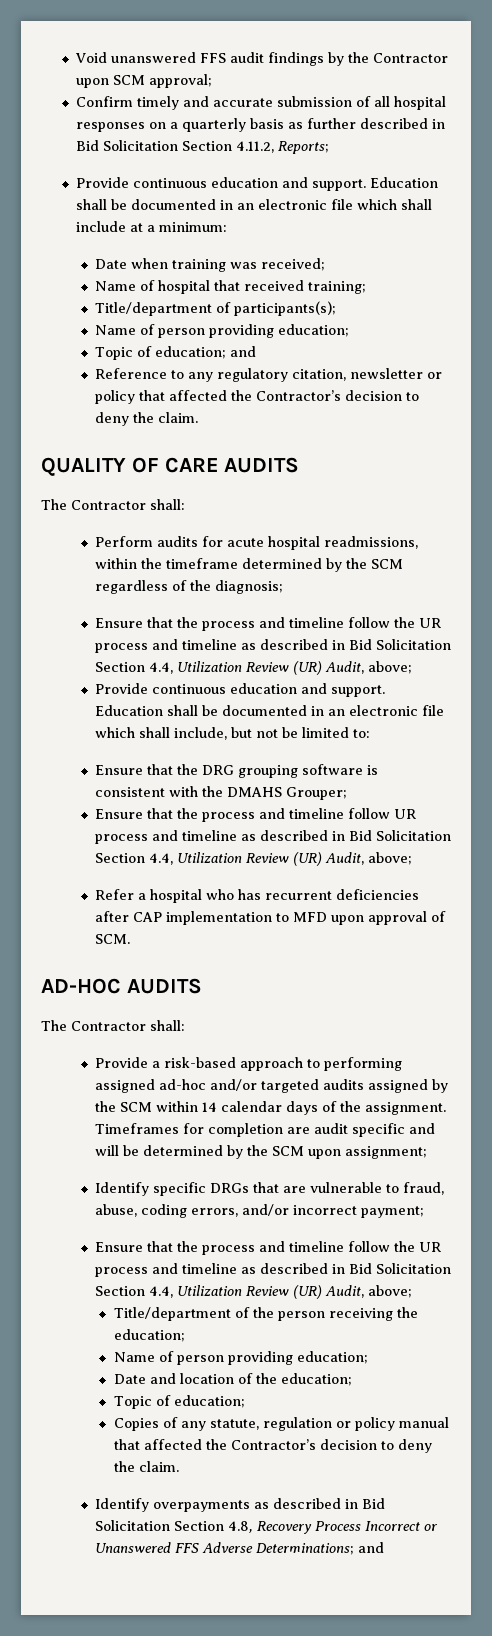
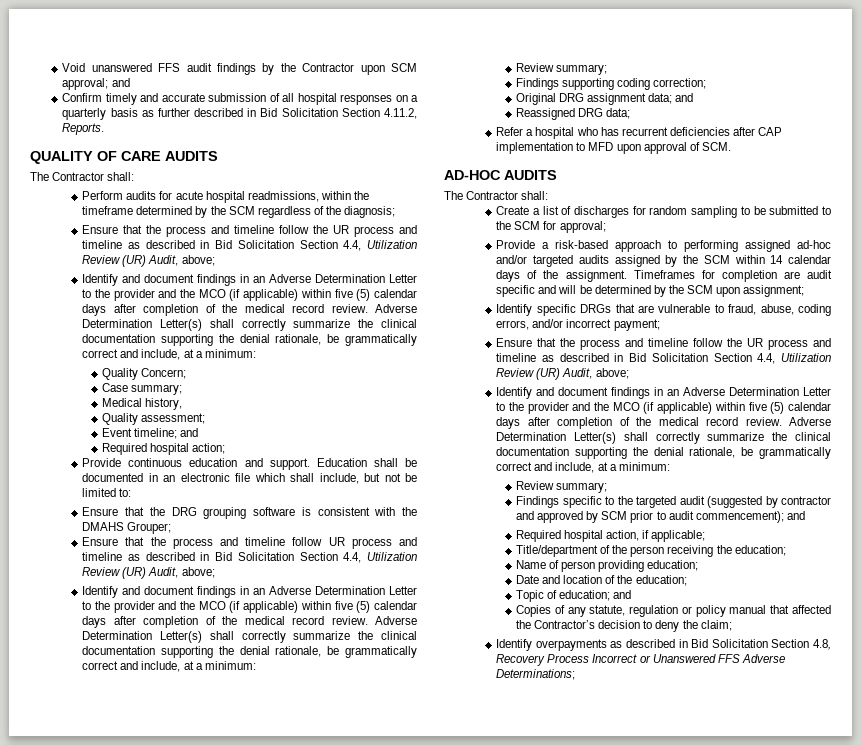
- Void unanswered FFS audit findings by the Contractor upon SCM approval;
+ Void unanswered FFS audit findings by the Contractor upon SCM approval; and
- Confirm timely and accurate submission of all hospital responses on a quarterly basis as further described in Bid Solicitation Section 4.11.2, Reports;
- Provide continuous education and support. Education shall be documented in an electronic file which shall include at a minimum:
- Date when training was received;
- Name of hospital that received training;
- Title/department of participants(s);
- Name of person providing education;
- Topic of education; and
- Reference to any regulatory citation, newsletter or policy that affected the Contractor’s decision to deny the claim.
+ Confirm timely and accurate submission of all hospital responses on a quarterly basis as further described in Bid Solicitation Section 4.11.2, Reports.
  Perform audits for acute hospital readmissions, within the timeframe determined by the SCM regardless of the diagnosis;
  Ensure that the process and timeline follow the UR process and timeline as described in Bid Solicitation Section 4.4, Utilization Review (UR) Audit, above;
+ Identify and document findings in an Adverse Determination Letter to the provider and the MCO (if applicable) within five (5) calendar days after completion of the medical record review. Adverse Determination Letter(s) shall correctly summarize the clinical documentation supporting the denial rationale, be grammatically correct and include, at a minimum:
+ Quality Concern;
+ Case summary;
+ Medical history,
+ Quality assessment;
+ Event timeline; and
+ Required hospital action;
  Ensure that the process and timeline follow UR process and timeline as described in Bid Solicitation Section 4.4, Utilization Review (UR) Audit, above;
+ Identify and document findings in an Adverse Determination Letter to the provider and the MCO (if applicable) within five (5) calendar days after completion of the medical record review. Adverse Determination Letter(s) shall correctly summarize the clinical documentation supporting the denial rationale, be grammatically correct and include, at a minimum:
+ Review summary;
+ Findings supporting coding correction;
+ Original DRG assignment data; and
+ Reassigned DRG data;
+ Create a list of discharges for random sampling to be submitted to the SCM for approval;
  Identify specific DRGs that are vulnerable to fraud, abuse, coding errors, and/or incorrect payment;
  Ensure that the process and timeline follow the UR process and timeline as described in Bid Solicitation Section 4.4, Utilization Review (UR) Audit, above;
+ Identify and document findings in an Adverse Determination Letter to the provider and the MCO (if applicable) within five (5) calendar days after completion of the medical record review. Adverse Determination Letter(s) shall correctly summarize the clinical documentation supporting the denial rationale, be grammatically correct and include, at a minimum:
+ Review summary;
+ Findings specific to the targeted audit (suggested by contractor and approved by SCM prior to audit commencement); and
+ Required hospital action, if applicable;
  Date and location of the education;
- Topic of education;
+ Topic of education; and
- Copies of any statute, regulation or policy manual that affected the Contractor’s decision to deny the claim.
+ Copies of any statute, regulation or policy manual that affected the Contractor’s decision to deny the claim;
- Identify overpayments as described in Bid Solicitation Section 4.8, Recovery Process Incorrect or Unanswered FFS Adverse Determinations; and
+ Identify overpayments as described in Bid Solicitation Section 4.8, Recovery Process Incorrect or Unanswered FFS Adverse Determinations;

